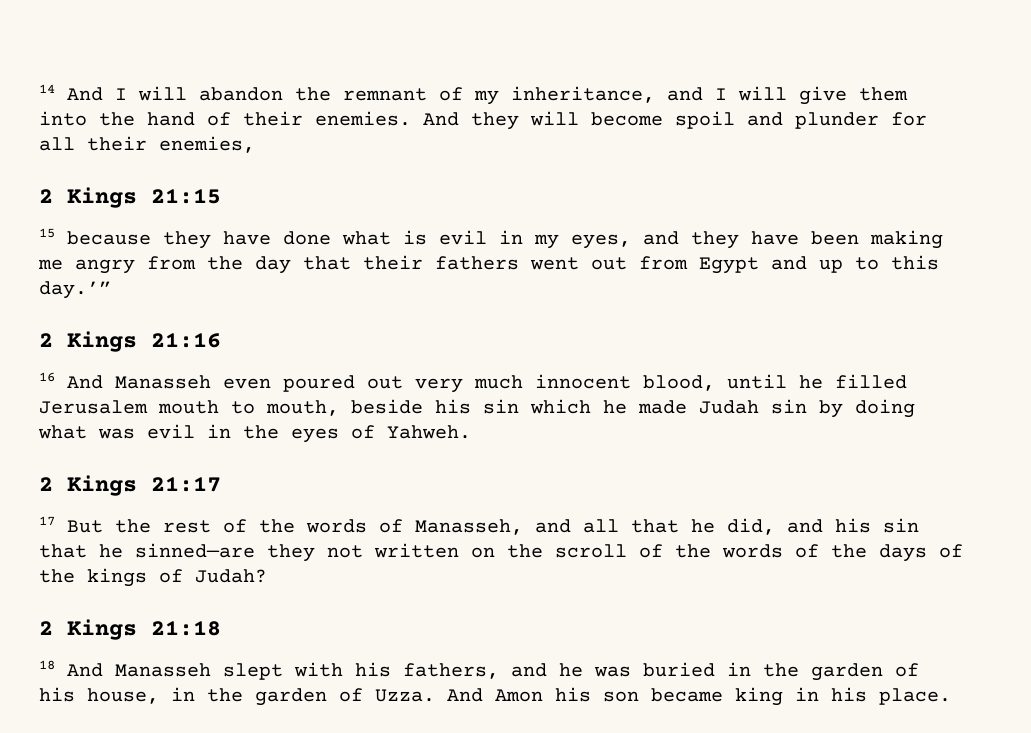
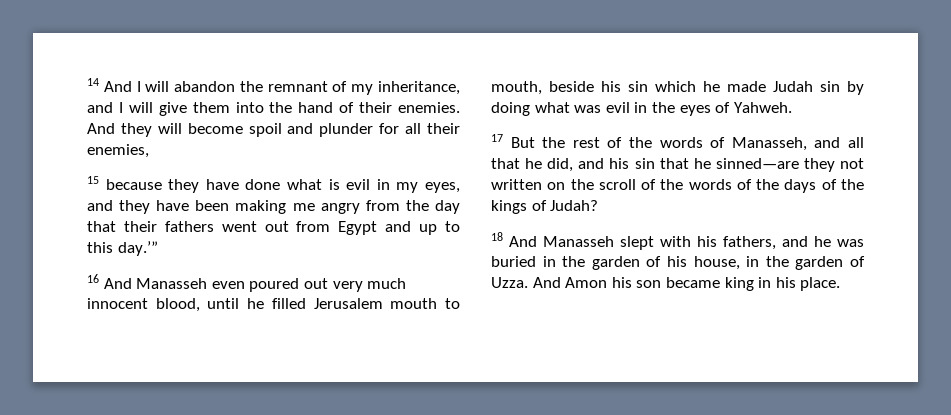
- 2 Kings 21:15
- 2 Kings 21:16
- 2 Kings 21:17
- 2 Kings 21:18

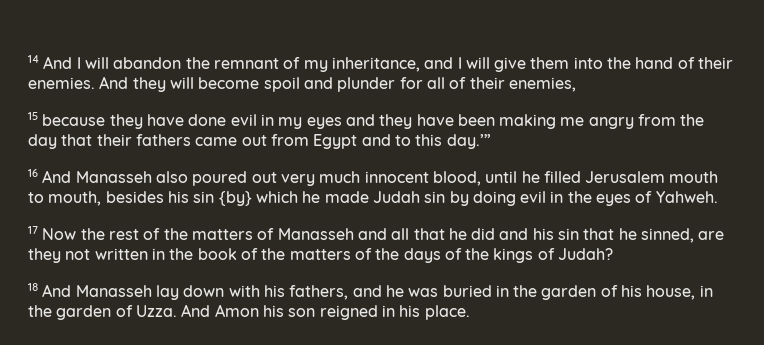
- And they will become spoil and plunder for all their enemies,
+ And they will become spoil and plunder for all of their enemies,
- 15 because they have done what is evil in my eyes, and they have been making me angry from the day that their fathers went out from Egypt and up to this day.’”
+ 15 because they have done evil in my eyes and they have been making me angry from the day that their fathers came out from Egypt and to this day.’”
- 16 And Manasseh even poured out very much innocent blood, until he filled Jerusalem mouth to mouth, beside his sin which he made Judah sin by doing what was evil in the eyes of Yahweh.
+ 16 And Manasseh also poured out very much innocent blood, until he filled Jerusalem mouth to mouth, besides his sin {by} which he made Judah sin by doing evil in the eyes of Yahweh.
- 17 But the rest of the words of Manasseh, and all that he did, and his sin that he sinned—are they not written on the scroll of the words of the days of the kings of Judah?
+ 17 Now the rest of the matters of Manasseh and all that he did and his sin that he sinned, are they not written in the book of the matters of the days of the kings of Judah?
- 18 And Manasseh slept with his fathers, and he was buried in the garden of his house, in the garden of Uzza.
+ 18 And Manasseh lay down with his fathers, and he was buried in the garden of his house, in the garden of Uzza.
- And Amon his son became king in his place.
+ And Amon his son reigned in his place.

